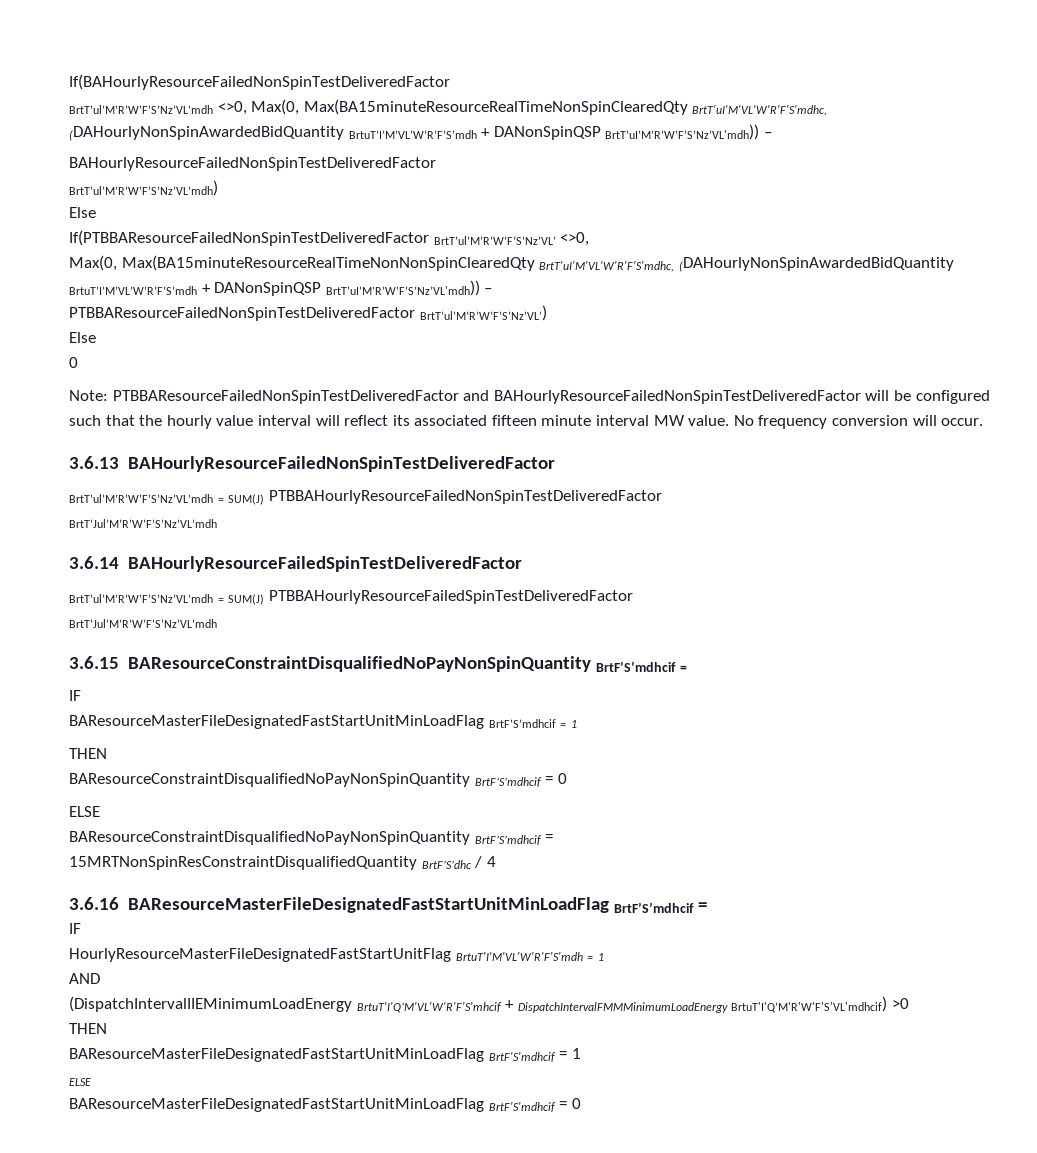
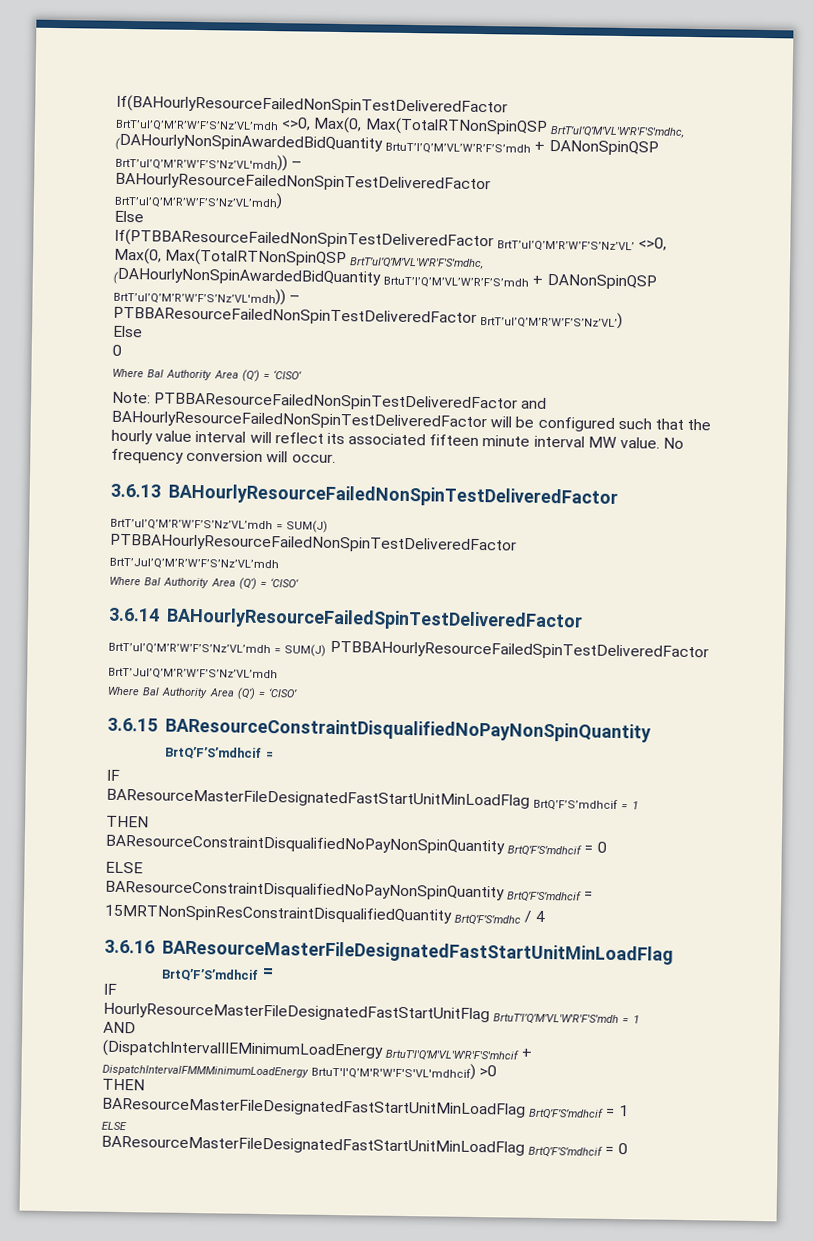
- BrtT’ul’M’R’W’F’S’Nz’VL’mdh <>0, Max(0, Max(BA15minuteResourceRealTimeNonSpinClearedQty BrtT'uI'M'VL'W'R'F'S'mdhc, (DAHourlyNonSpinAwardedBidQuantity BrtuT’I’M’VL’W’R’F’S’mdh + DANonSpinQSP BrtT’uI’M’R’W’F’S’Nz’VL'mdh)) –
+ BrtT’ul’Q’M’R’W’F’S’Nz’VL’mdh <>0, Max(0, Max(TotalRTNonSpinQSP BrtT’uI’Q’M’VL'W'R'F'S'mdhc, (DAHourlyNonSpinAwardedBidQuantity BrtuT’I’Q’M’VL’W’R’F’S’mdh + DANonSpinQSP BrtT’uI’Q’M’R’W’F’S’Nz’VL'mdh)) –
- BrtT’ul’M’R’W’F’S’Nz’VL’mdh)
+ BrtT’ul’Q’M’R’W’F’S’Nz’VL’mdh)
- If(PTBBAResourceFailedNonSpinTestDeliveredFactor BrtT’ul’M’R’W’F’S’Nz’VL’ <>0,
- Max(0, Max(BA15minuteResourceRealTimeNonNonSpinClearedQty BrtT'uI'M'VL'W'R'F'S'mdhc, (DAHourlyNonSpinAwardedBidQuantity BrtuT’I’M’VL’W’R’F’S’mdh + DANonSpinQSP BrtT’uI’M’R’W’F’S’Nz’VL'mdh)) –
+ If(PTBBAResourceFailedNonSpinTestDeliveredFactor BrtT’ul’Q’M’R’W’F’S’Nz’VL’ <>0,
+ Max(0, Max(TotalRTNonSpinQSP BrtT’uI’Q’M’VL'W'R'F'S'mdhc, (DAHourlyNonSpinAwardedBidQuantity BrtuT’I’Q’M’VL’W’R’F’S’mdh + DANonSpinQSP BrtT’uI’Q’M’R’W’F’S’Nz’VL'mdh)) –
- PTBBAResourceFailedNonSpinTestDeliveredFactor BrtT’ul’M’R’W’F’S’Nz’VL’)
+ PTBBAResourceFailedNonSpinTestDeliveredFactor BrtT’ul’Q’M’R’W’F’S’Nz’VL’)
  Else
  0
+ Where Bal Authority Area (Q’) = ‘CISO’
- BrtT’ul’M’R’W’F’S’Nz’VL’mdh = SUM(J) PTBBAHourlyResourceFailedNonSpinTestDeliveredFactor
- BrtT’Jul’M’R’W’F’S’Nz’VL’mdh
+ BrtT’ul’Q’M’R’W’F’S’Nz’VL’mdh = SUM(J) PTBBAHourlyResourceFailedNonSpinTestDeliveredFactor
+ BrtT’Jul’Q’M’R’W’F’S’Nz’VL’mdh
+ Where Bal Authority Area (Q’) = ‘CISO’
- BrtT’ul’M’R’W’F’S’Nz’VL’mdh = SUM(J) PTBBAHourlyResourceFailedSpinTestDeliveredFactor
- BrtT’Jul’M’R’W’F’S’Nz’VL’mdh
+ BrtT’ul’Q’M’R’W’F’S’Nz’VL’mdh = SUM(J) PTBBAHourlyResourceFailedSpinTestDeliveredFactor
+ BrtT’Jul’Q’M’R’W’F’S’Nz’VL’mdh
+ Where Bal Authority Area (Q’) = ‘CISO’
- 3.6.15 BAResourceConstraintDisqualifiedNoPayNonSpinQuantity BrtF’S’mdhcif =
+ 3.6.15 BAResourceConstraintDisqualifiedNoPayNonSpinQuantity BrtQ’F’S’mdhcif =
  IF
- BAResourceMasterFileDesignatedFastStartUnitMinLoadFlag BrtF’S’mdhcif = 1
+ BAResourceMasterFileDesignatedFastStartUnitMinLoadFlag BrtQ’F’S’mdhcif = 1
- BAResourceConstraintDisqualifiedNoPayNonSpinQuantity BrtF’S’mdhcif = 0
+ BAResourceConstraintDisqualifiedNoPayNonSpinQuantity BrtQ’F’S’mdhcif = 0
  ELSE
- BAResourceConstraintDisqualifiedNoPayNonSpinQuantity BrtF’S’mdhcif =
+ BAResourceConstraintDisqualifiedNoPayNonSpinQuantity BrtQ’F’S’mdhcif =
- 15MRTNonSpinResConstraintDisqualifiedQuantity BrtF’S’dhc / 4
+ 15MRTNonSpinResConstraintDisqualifiedQuantity BrtQ’F’S’mdhc / 4
- 3.6.16 BAResourceMasterFileDesignatedFastStartUnitMinLoadFlag BrtF’S’mdhcif =
+ 3.6.16 BAResourceMasterFileDesignatedFastStartUnitMinLoadFlag BrtQ’F’S’mdhcif =
- HourlyResourceMasterFileDesignatedFastStartUnitFlag BrtuT'I'M'VL'W'R'F'S'mdh = 1
+ HourlyResourceMasterFileDesignatedFastStartUnitFlag BrtuT’I’Q’M’VL'W'R'F'S'mdh = 1
  (DispatchIntervalIIEMinimumLoadEnergy BrtuT'I'Q’M'VL'W'R'F'S'mhcif + DispatchIntervalFMMMinimumLoadEnergy BrtuT'I'Q’M'R'W'F'S'VL'mdhcif) >0
  THEN
- BAResourceMasterFileDesignatedFastStartUnitMinLoadFlag BrtF'S'mdhcif = 1
+ BAResourceMasterFileDesignatedFastStartUnitMinLoadFlag BrtQ’F’S’mdhcif = 1
- BAResourceMasterFileDesignatedFastStartUnitMinLoadFlag BrtF'S'mdhcif = 0
+ BAResourceMasterFileDesignatedFastStartUnitMinLoadFlag BrtQ’F’S’mdhcif = 0

